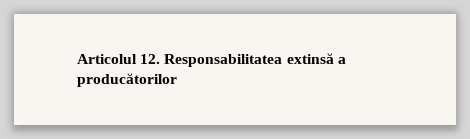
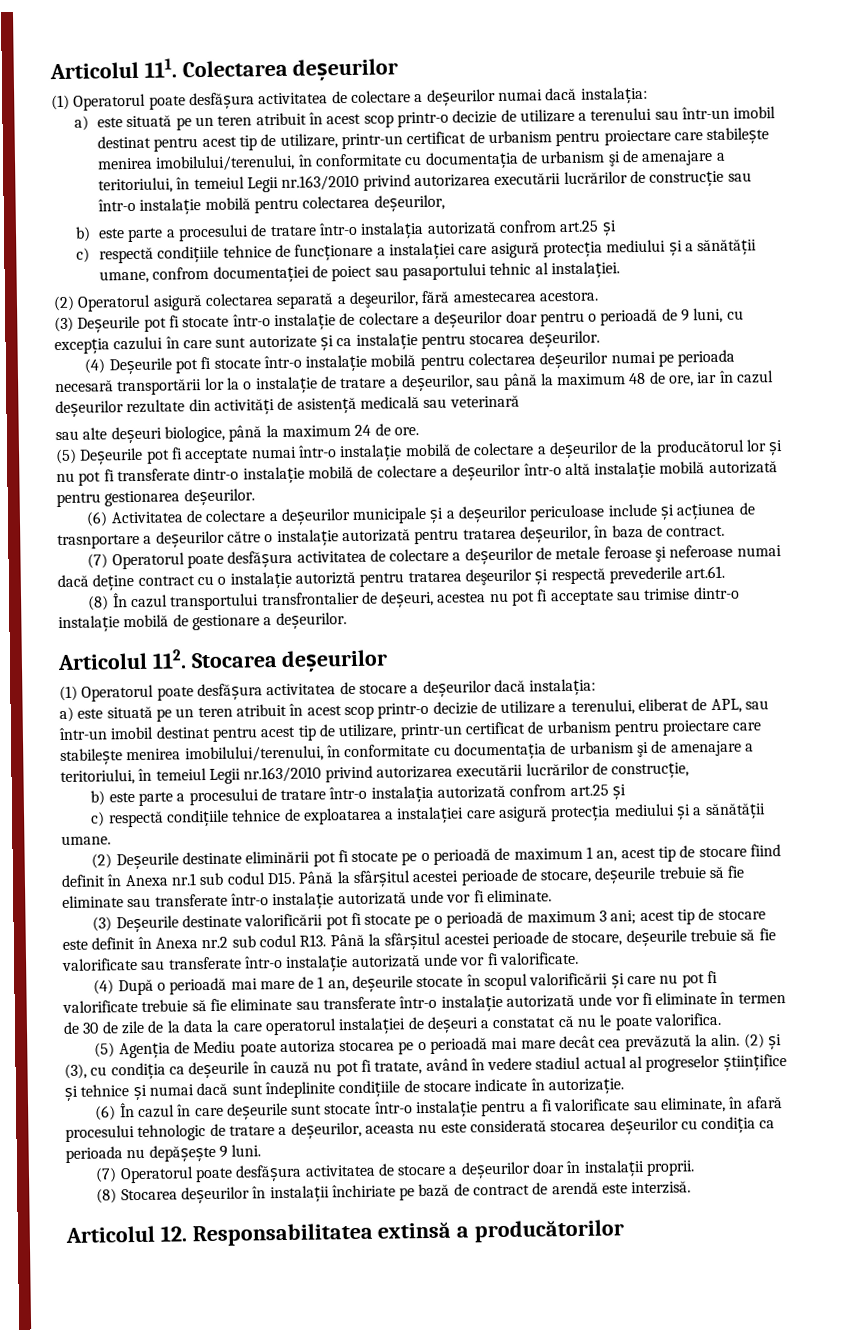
+ Articolul 111. Colectarea deșeurilor
+ (1) Operatorul poate desfășura activitatea de colectare a deșeurilor numai dacă instalația:
+ a) este situată pe un teren atribuit în acest scop printr-o decizie de utilizare a terenului sau într-un imobil destinat pentru acest tip de utilizare, printr-un certificat de urbanism pentru proiectare care stabilește menirea imobilului/terenului, în conformitate cu documentația de urbanism şi de amenajare a teritoriului, în temeiul Legii nr.163/2010 privind autorizarea executării lucrărilor de construcție sau într-o instalație mobilă pentru colectarea deșeurilor,
+ b) este parte a procesului de tratare într-o instalația autorizată confrom art.25 și
+ c) respectă condițiile tehnice de funcționare a instalației care asigură protecția mediului și a sănătății umane, confrom documentației de poiect sau pasaportului tehnic al instalației.
+ (2) Operatorul asigură colectarea separată a deşeurilor, fără amestecarea acestora.
+ (3) Deșeurile pot fi stocate într-o instalație de colectare a deșeurilor doar pentru o perioadă de 9 luni, cu excepția cazului în care sunt autorizate și ca instalație pentru stocarea deșeurilor.
+ (4) Deșeurile pot fi stocate într-o instalație mobilă pentru colectarea deșeurilor numai pe perioada necesară transportării lor la o instalație de tratare a deșeurilor, sau până la maximum 48 de ore, iar în cazul deșeurilor rezultate din activități de asistență medicală sau veterinară
+ sau alte deșeuri biologice, până la maximum 24 de ore.
+ (5) Deșeurile pot fi acceptate numai într-o instalație mobilă de colectare a deșeurilor de la producătorul lor și nu pot fi transferate dintr-o instalație mobilă de colectare a deșeurilor într-o altă instalație mobilă autorizată pentru gestionarea deșeurilor.
+ (6) Activitatea de colectare a deșeurilor municipale și a deșeurilor periculoase include și acțiunea de trasnportare a deșeurilor către o instalație autorizată pentru tratarea deșeurilor, în baza de contract.
+ (7) Operatorul poate desfășura activitatea de colectare a deșeurilor de metale feroase şi neferoase numai dacă deține contract cu o instalație autoriztă pentru tratarea deşeurilor și respectă prevederile art.61.
+ (8) În cazul transportului transfrontalier de deșeuri, acestea nu pot fi acceptate sau trimise dintr-o instalație mobilă de gestionare a deșeurilor.
+ Articolul 112. Stocarea deșeurilor
+ (1) Operatorul poate desfășura activitatea de stocare a deșeurilor dacă instalația:
+ a) este situată pe un teren atribuit în acest scop printr-o decizie de utilizare a terenului, eliberat de APL, sau într-un imobil destinat pentru acest tip de utilizare, printr-un certificat de urbanism pentru proiectare care stabilește menirea imobilului/terenului, în conformitate cu documentația de urbanism şi de amenajare a teritoriului, în temeiul Legii nr.163/2010 privind autorizarea executării lucrărilor de construcție,
+ b) este parte a procesului de tratare într-o instalația autorizată confrom art.25 și
+ c) respectă condițiile tehnice de exploatarea a instalației care asigură protecția mediului și a sănătății umane.
+ (2) Deșeurile destinate eliminării pot fi stocate pe o perioadă de maximum 1 an, acest tip de stocare fiind definit în Anexa nr.1 sub codul D15. Până la sfârșitul acestei perioade de stocare, deșeurile trebuie să fie eliminate sau transferate într-o instalație autorizată unde vor fi eliminate.
+ (3) Deșeurile destinate valorificării pot fi stocate pe o perioadă de maximum 3 ani; acest tip de stocare este definit în Anexa nr.2 sub codul R13. Până la sfârșitul acestei perioade de stocare, deșeurile trebuie să fie valorificate sau transferate într-o instalație autorizată unde vor fi valorificate.
+ (4) După o perioadă mai mare de 1 an, deșeurile stocate în scopul valorificării și care nu pot fi valorificate trebuie să fie eliminate sau transferate într-o instalație autorizată unde vor fi eliminate în termen de 30 de zile de la data la care operatorul instalației de deșeuri a constatat că nu le poate valorifica.
+ (5) Agenția de Mediu poate autoriza stocarea pe o perioadă mai mare decât cea prevăzută la alin. (2) și (3), cu condiția ca deșeurile în cauză nu pot fi tratate, având în vedere stadiul actual al progreselor științifice și tehnice și numai dacă sunt îndeplinite condițiile de stocare indicate în autorizație.
+ (6) În cazul în care deșeurile sunt stocate într-o instalație pentru a fi valorificate sau eliminate, în afară procesului tehnologic de tratare a deșeurilor, aceasta nu este considerată stocarea deșeurilor cu condiția ca perioada nu depășește 9 luni.
+ (7) Operatorul poate desfășura activitatea de stocare a deșeurilor doar în instalații proprii.
+ (8) Stocarea deșeurilor în instalații închiriate pe bază de contract de arendă este interzisă.

